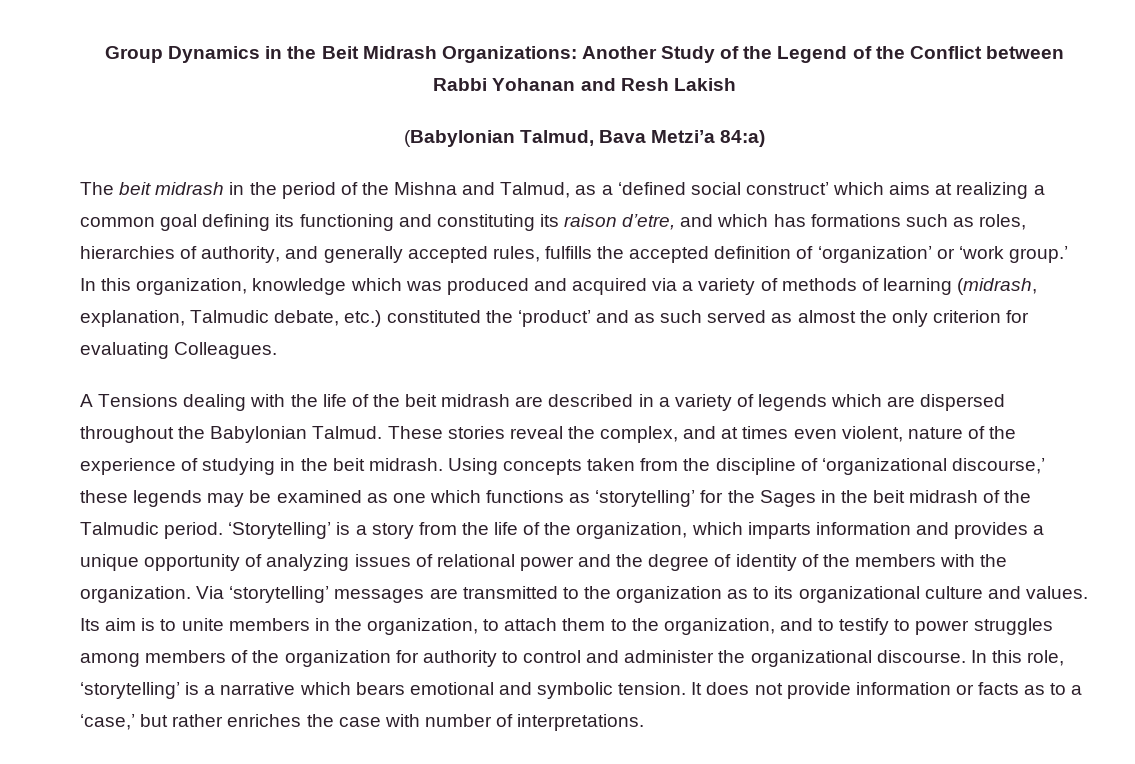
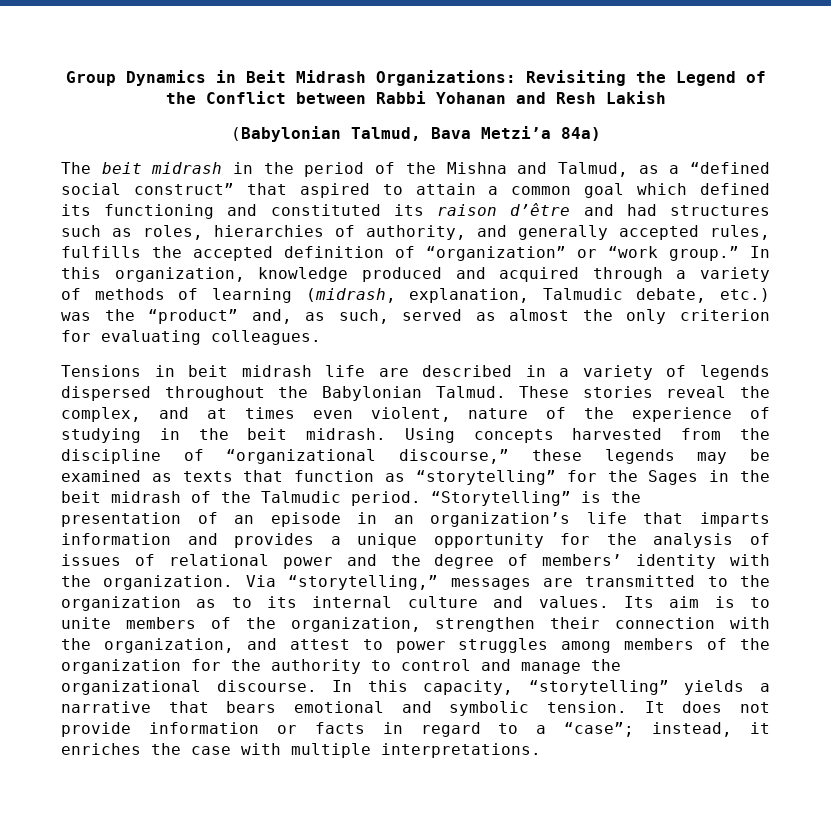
- Group Dynamics in the Beit Midrash Organizations: Another Study of the Legend of the Conflict between Rabbi Yohanan and Resh Lakish
+ Group Dynamics in Beit Midrash Organizations: Revisiting the Legend of the Conflict between Rabbi Yohanan and Resh Lakish
- (Babylonian Talmud, Bava Metzi’a 84:a)
+ (Babylonian Talmud, Bava Metzi’a 84a)
- The beit midrash in the period of the Mishna and Talmud, as a ‘defined social construct’ which aims at realizing a common goal defining its functioning and constituting its raison d’etre, and which has formations such as roles, hierarchies of authority, and generally accepted rules, fulfills the accepted definition of ‘organization’ or ‘work group.’
+ The beit midrash in the period of the Mishna and Talmud, as a “defined social construct” that aspired to attain a common goal which defined its functioning and constituted its raison d’être and had structures such as roles, hierarchies of authority, and generally accepted rules, fulfills the accepted definition of “organization” or “work group.”
- In this organization, knowledge which was produced and acquired via a variety of methods of learning (midrash, explanation, Talmudic debate, etc.) constituted the ‘product’ and as such served as almost the only criterion for evaluating Colleagues.
- A Tensions dealing with the life of the beit midrash are described in a variety of legends which are dispersed throughout the Babylonian Talmud.
+ In this organization, knowledge produced and acquired through a variety of methods of learning (midrash, explanation, Talmudic debate, etc.) was the “product” and, as such, served as almost the only criterion for evaluating colleagues.
+ Tensions in beit midrash life are described in a variety of legends dispersed throughout the Babylonian Talmud.
- Using concepts taken from the discipline of ‘organizational discourse,’ these legends may be examined as one which functions as ‘storytelling’ for the Sages in the beit midrash of the Talmudic period.
+ Using concepts harvested from the discipline of “organizational discourse,” these legends may be examined as texts that function as “storytelling” for the Sages in the beit midrash of the Talmudic period.
- ‘Storytelling’ is a story from the life of the organization, which imparts information and provides a unique opportunity of analyzing issues of relational power and the degree of identity of the members with the organization.
+ “Storytelling” is the presentation of an episode in an organization’s life that imparts information and provides a unique opportunity for the analysis of issues of relational power and the degree of members’ identity with the organization.
- Via ‘storytelling’ messages are transmitted to the organization as to its organizational culture and values.
+ Via “storytelling,” messages are transmitted to the organization as to its internal culture and values.
- Its aim is to unite members in the organization, to attach them to the organization, and to testify to power struggles among members of the organization for authority to control and administer the organizational discourse.
+ Its aim is to unite members of the organization, strengthen their connection with the organization, and attest to power struggles among members of the organization for the authority to control and manage the organizational discourse.
- In this role, ‘storytelling’ is a narrative which bears emotional and symbolic tension.
+ In this capacity, “storytelling” yields a narrative that bears emotional and symbolic tension.
- It does not provide information or facts as to a ‘case,’ but rather enriches the case with number of interpretations.
+ It does not provide information or facts in regard to a “case”; instead, it enriches the case with multiple interpretations.

